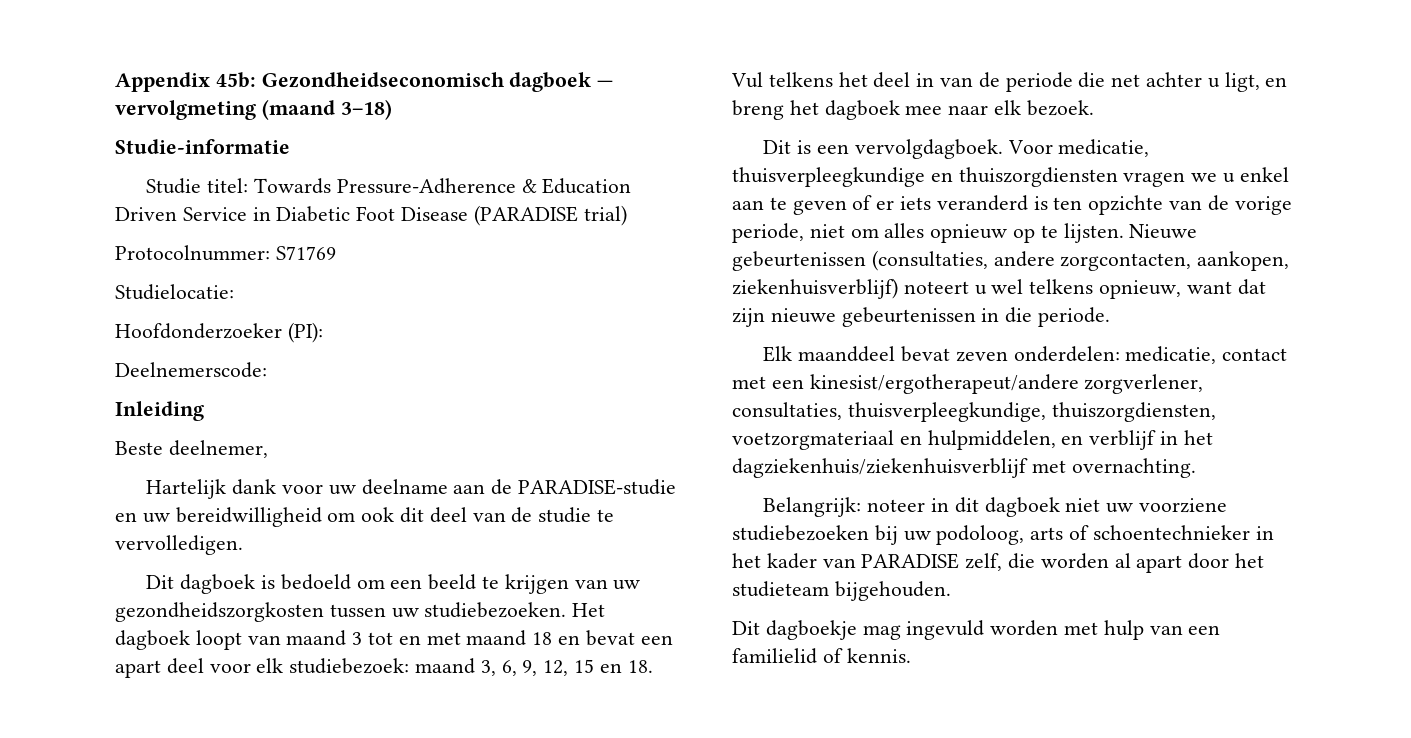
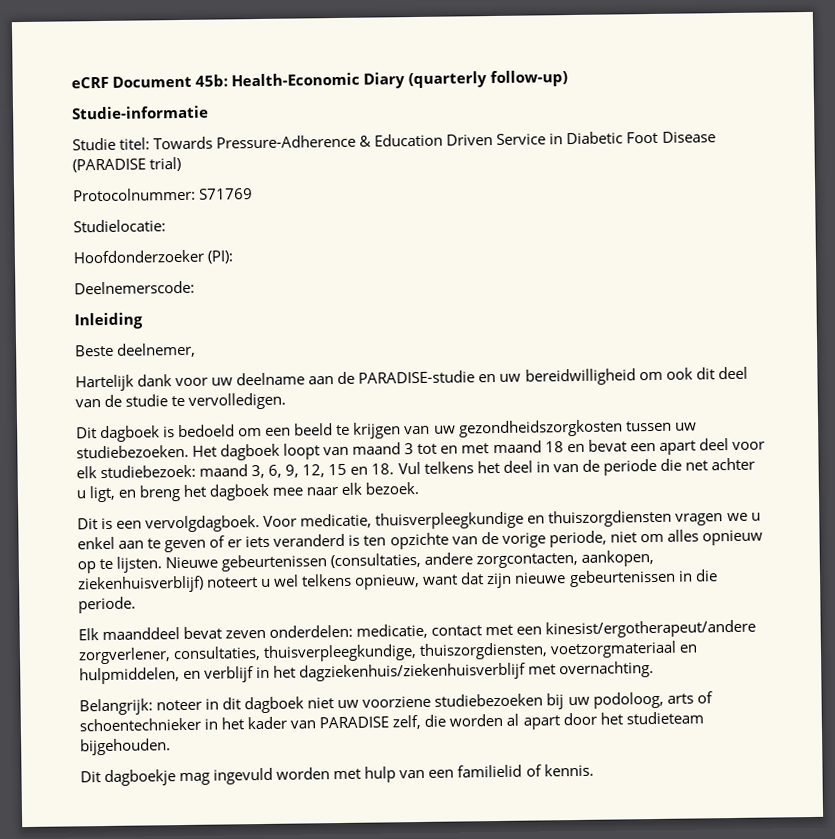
- Appendix 45b: Gezondheidseconomisch dagboek — vervolgmeting (maand 3–18)
+ eCRF Document 45b: Health-Economic Diary (quarterly follow-up)

